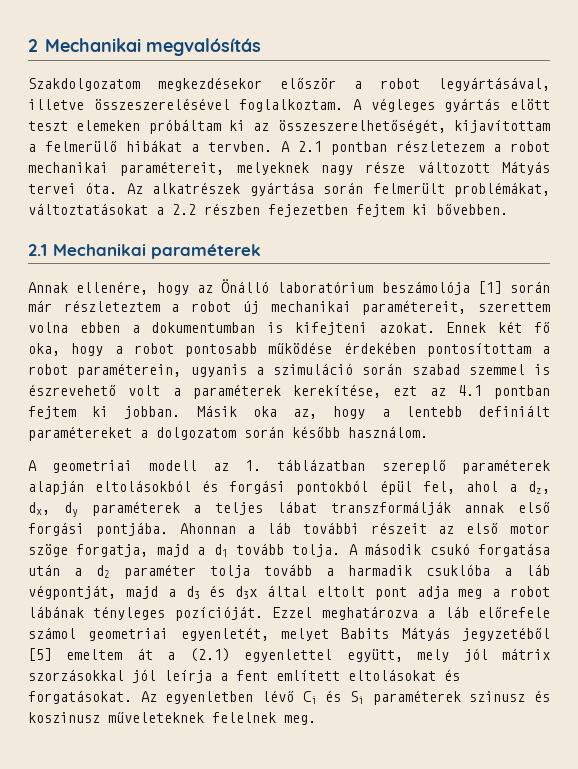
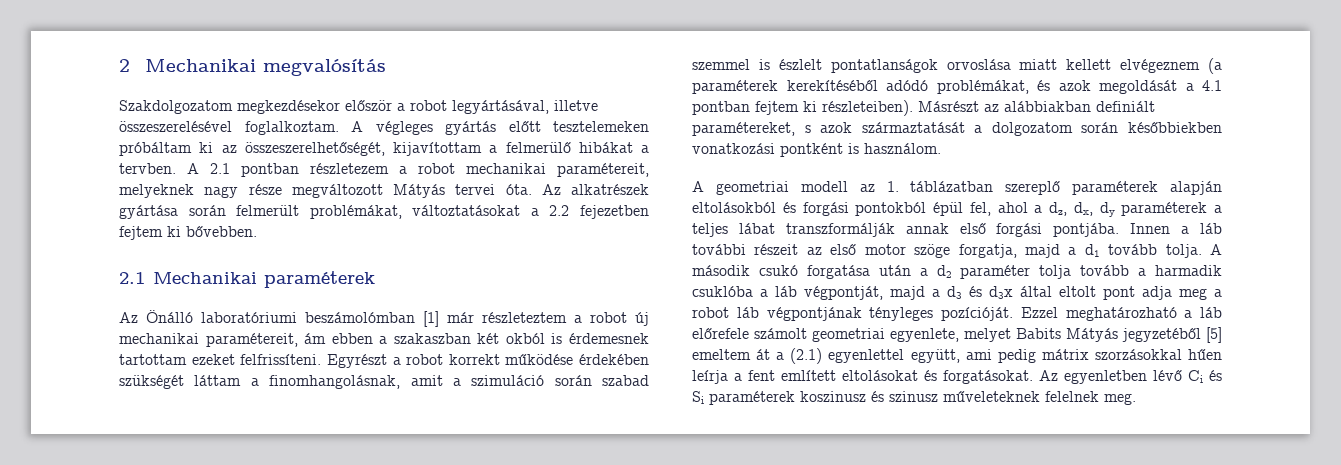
- A végleges gyártás elött teszt elemeken próbáltam ki az összeszerelhetőségét, kijavítottam a felmerülő hibákat a tervben.
+ A végleges gyártás előtt tesztelemeken próbáltam ki az összeszerelhetőségét, kijavítottam a felmerülő hibákat a tervben.
- A 2.1 pontban részletezem a robot mechanikai paramétereit, melyeknek nagy része változott Mátyás tervei óta.
+ A 2.1 pontban részletezem a robot mechanikai paramétereit, melyeknek nagy része megváltozott Mátyás tervei óta.
- Az alkatrészek gyártása során felmerült problémákat, változtatásokat a 2.2 részben fejezetben fejtem ki bővebben.
+ Az alkatrészek gyártása során felmerült problémákat, változtatásokat a 2.2 fejezetben fejtem ki bővebben.
- Annak ellenére, hogy az Önálló laboratórium beszámolója [1] során már részleteztem a robot új mechanikai paramétereit, szerettem volna ebben a dokumentumban is kifejteni azokat. Ennek két fő oka, hogy a robot pontosabb működése érdekében pontosítottam a robot paraméterein, ugyanis a szimuláció során szabad szemmel is észrevehető volt a paraméterek kerekítése, ezt az 4.1 pontban fejtem ki jobban. Másik oka az, hogy a lentebb definiált paramétereket a dolgozatom során később használom.
+ Az Önálló laboratóriumi beszámolómban [1] már részleteztem a robot új mechanikai paramétereit, ám ebben a szakaszban két okból is érdemesnek tartottam ezeket felfrissíteni. Egyrészt a robot korrekt működése érdekében szükségét láttam a finomhangolásnak, amit a szimuláció során szabad szemmel is észlelt pontatlanságok orvoslása miatt kellett elvégeznem (a paraméterek kerekítéséből adódó problémákat, és azok megoldását a 4.1 pontban fejtem ki részleteiben). Másrészt az alábbiakban definiált paramétereket, s azok származtatását a dolgozatom során későbbiekben vonatkozási pontként is használom.
- Ahonnan a láb további részeit az első motor szöge forgatja, majd a d1 tovább tolja.
+ Innen a láb további részeit az első motor szöge forgatja, majd a d1 tovább tolja.
- A második csukó forgatása után a d2 paraméter tolja tovább a harmadik csuklóba a láb végpontját, majd a d3 és d3x által eltolt pont adja meg a robot lábának tényleges pozícióját.
+ A második csukó forgatása után a d2 paraméter tolja tovább a harmadik csuklóba a láb végpontját, majd a d3 és d3x által eltolt pont adja meg a robot láb végpontjának tényleges pozícióját.
- Ezzel meghatározva a láb előrefele számol geometriai egyenletét, melyet Babits Mátyás jegyzetéből [5] emeltem át a (2.1) egyenlettel együtt, mely jól mátrix szorzásokkal jól leírja a fent említett eltolásokat és forgatásokat.
+ Ezzel meghatározható a láb előrefele számolt geometriai egyenlete, melyet Babits Mátyás jegyzetéből [5] emeltem át a (2.1) egyenlettel együtt, ami pedig mátrix szorzásokkal hűen leírja a fent említett eltolásokat és forgatásokat.
- Az egyenletben lévő Ci és Si paraméterek szinusz és koszinusz műveleteknek felelnek meg.
+ Az egyenletben lévő Ci és Si paraméterek koszinusz és szinusz műveleteknek felelnek meg.

